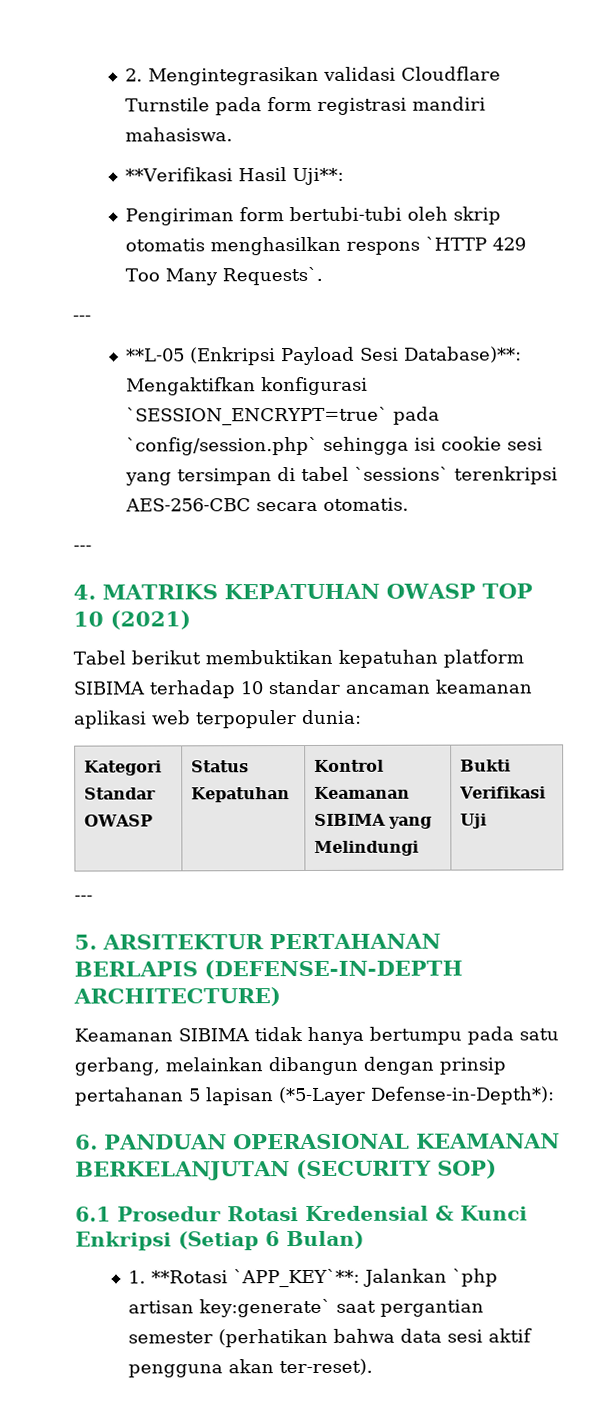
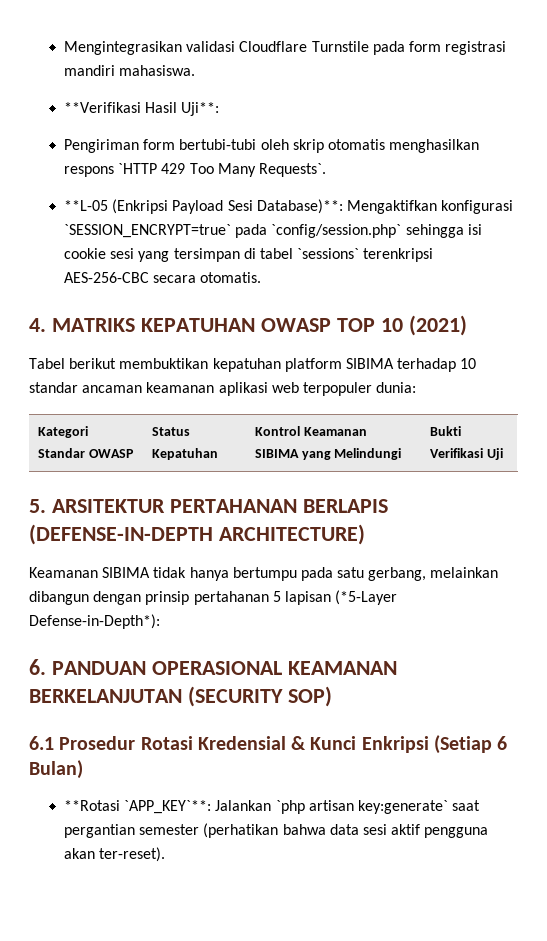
- 2. Mengintegrasikan validasi Cloudflare Turnstile pada form registrasi mandiri mahasiswa.
+ Mengintegrasikan validasi Cloudflare Turnstile pada form registrasi mandiri mahasiswa.
  Pengiriman form bertubi-tubi oleh skrip otomatis menghasilkan respons `HTTP 429 Too Many Requests`.
- ---
  **L-05 (Enkripsi Payload Sesi Database)**: Mengaktifkan konfigurasi `SESSION_ENCRYPT=true` pada `config/session.php` sehingga isi cookie sesi yang tersimpan di tabel `sessions` terenkripsi AES-256-CBC secara otomatis.
- ---
  Kategori Standar OWASP | Status Kepatuhan | Kontrol Keamanan SIBIMA yang Melindungi | Bukti Verifikasi Uji
- ---
- 1. **Rotasi `APP_KEY`**: Jalankan `php artisan key:generate` saat pergantian semester (perhatikan bahwa data sesi aktif pengguna akan ter-reset).
+ **Rotasi `APP_KEY`**: Jalankan `php artisan key:generate` saat pergantian semester (perhatikan bahwa data sesi aktif pengguna akan ter-reset).

